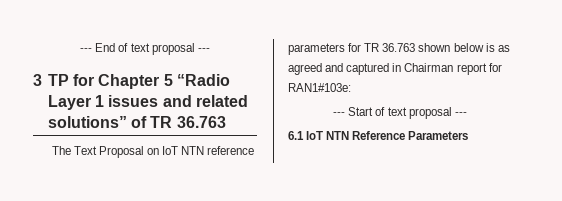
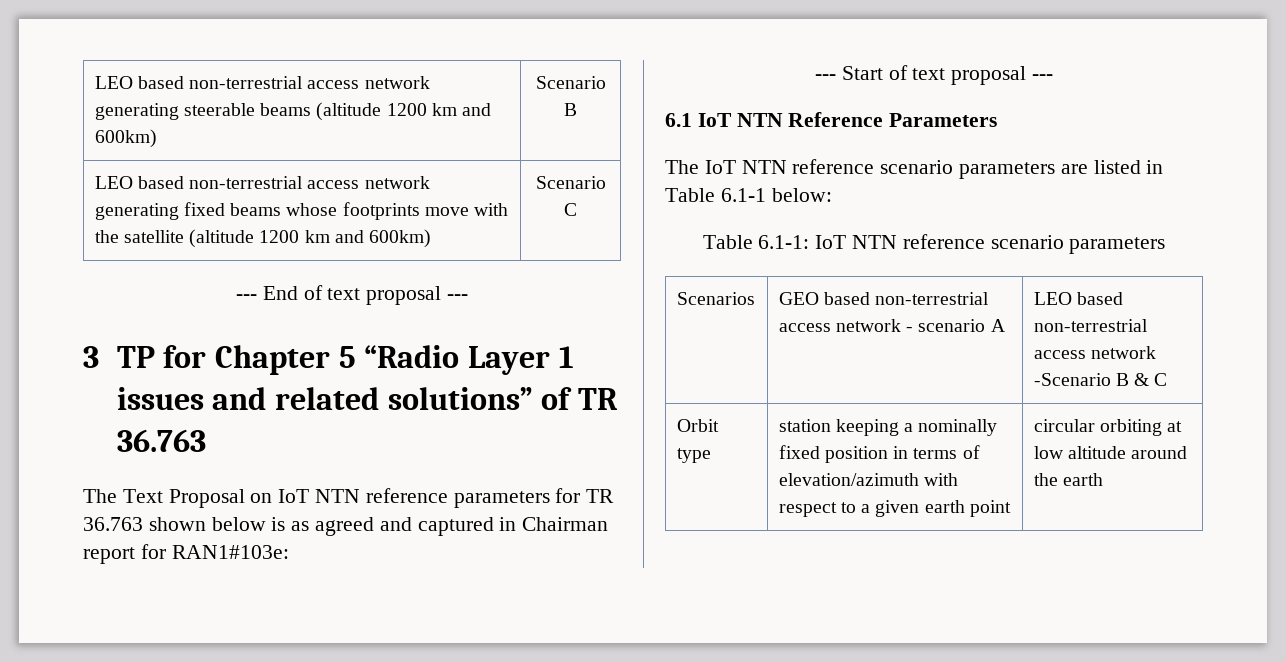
+ LEO based non-terrestrial access network generating steerable beams (altitude 1200 km and 600km) | Scenario B
+ LEO based non-terrestrial access network generating fixed beams whose footprints move with the satellite (altitude 1200 km and 600km) | Scenario C
+ The IoT NTN reference scenario parameters are listed in Table 6.1-1 below:
+ Table 6.1-1: IoT NTN reference scenario parameters
+ Scenarios | GEO based non-terrestrial access network - scenario A | LEO based non-terrestrial access network -Scenario B & C
+ Orbit type | station keeping a nominally fixed position in terms of elevation/azimuth with respect to a given earth point | circular orbiting at low altitude around the earth

